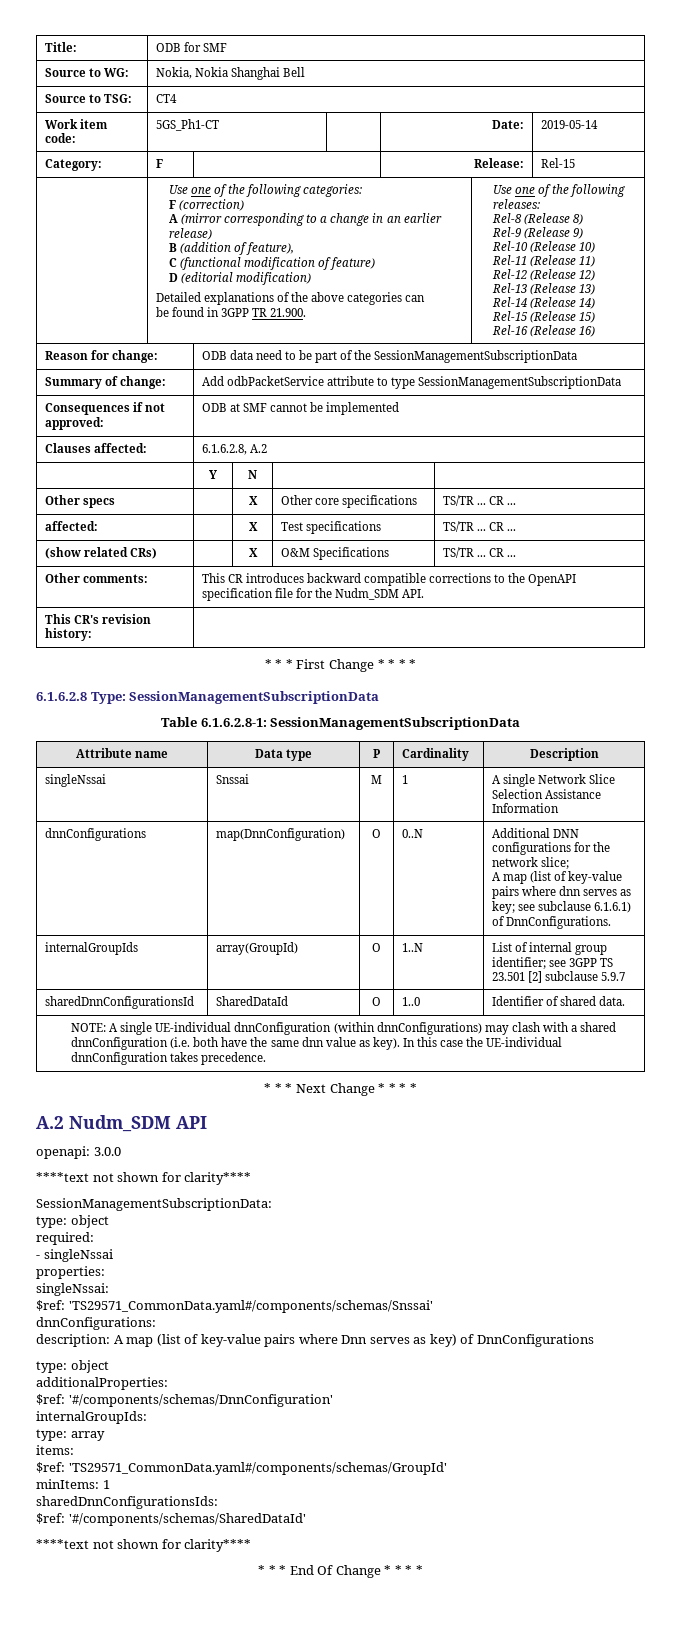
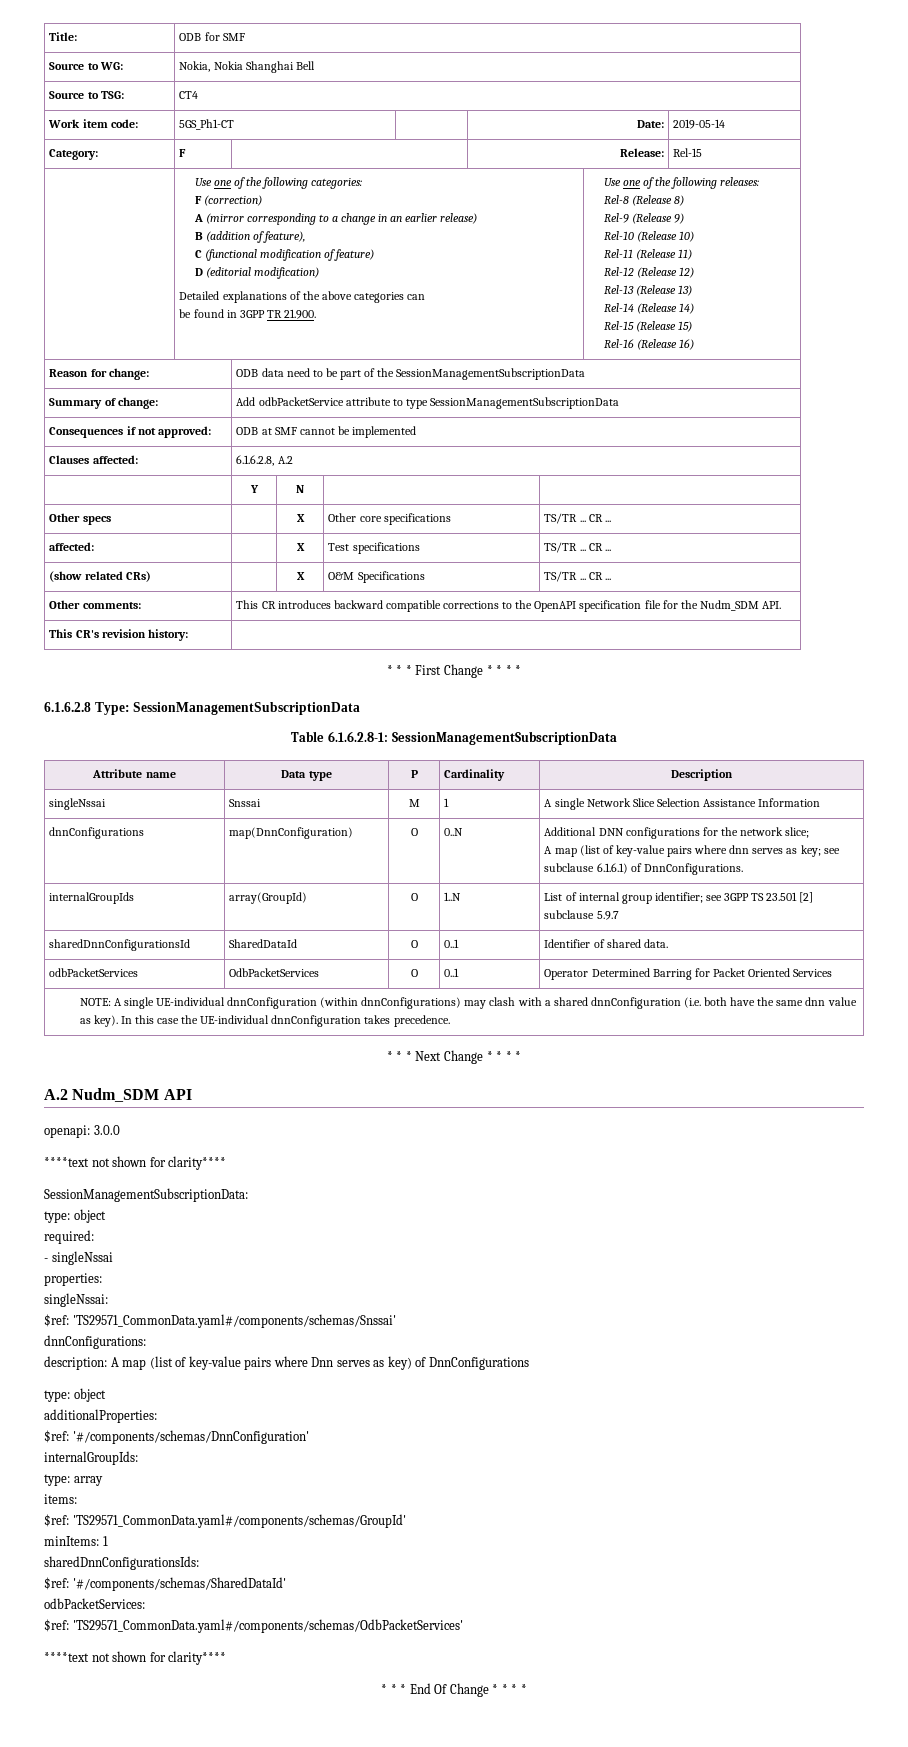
- sharedDnnConfigurationsId | SharedDataId | O | 1..0 | Identifier of shared data.
+ sharedDnnConfigurationsId | SharedDataId | O | 0..1 | Identifier of shared data.
+ odbPacketServices | OdbPacketServices | O | 0..1 | Operator Determined Barring for Packet Oriented Services
+ odbPacketServices:
+ $ref: 'TS29571_CommonData.yaml#/components/schemas/OdbPacketServices'

